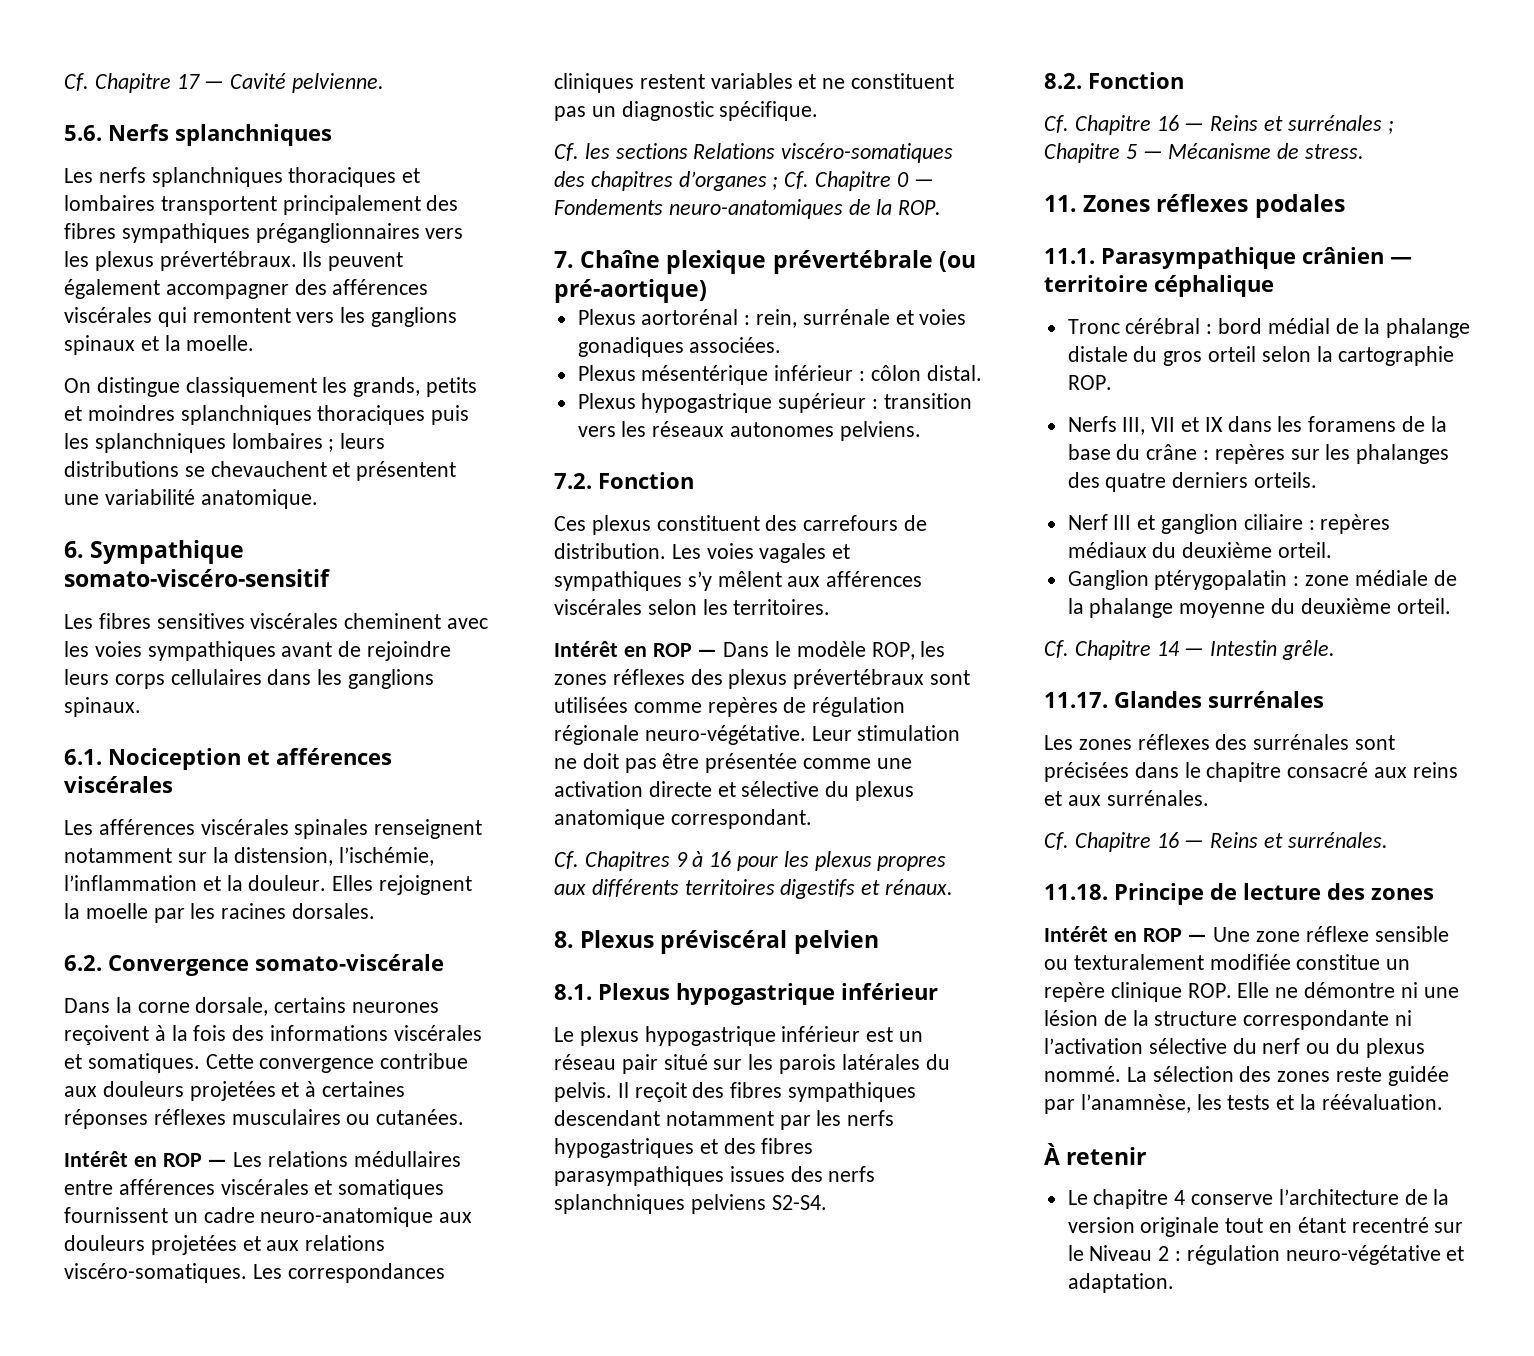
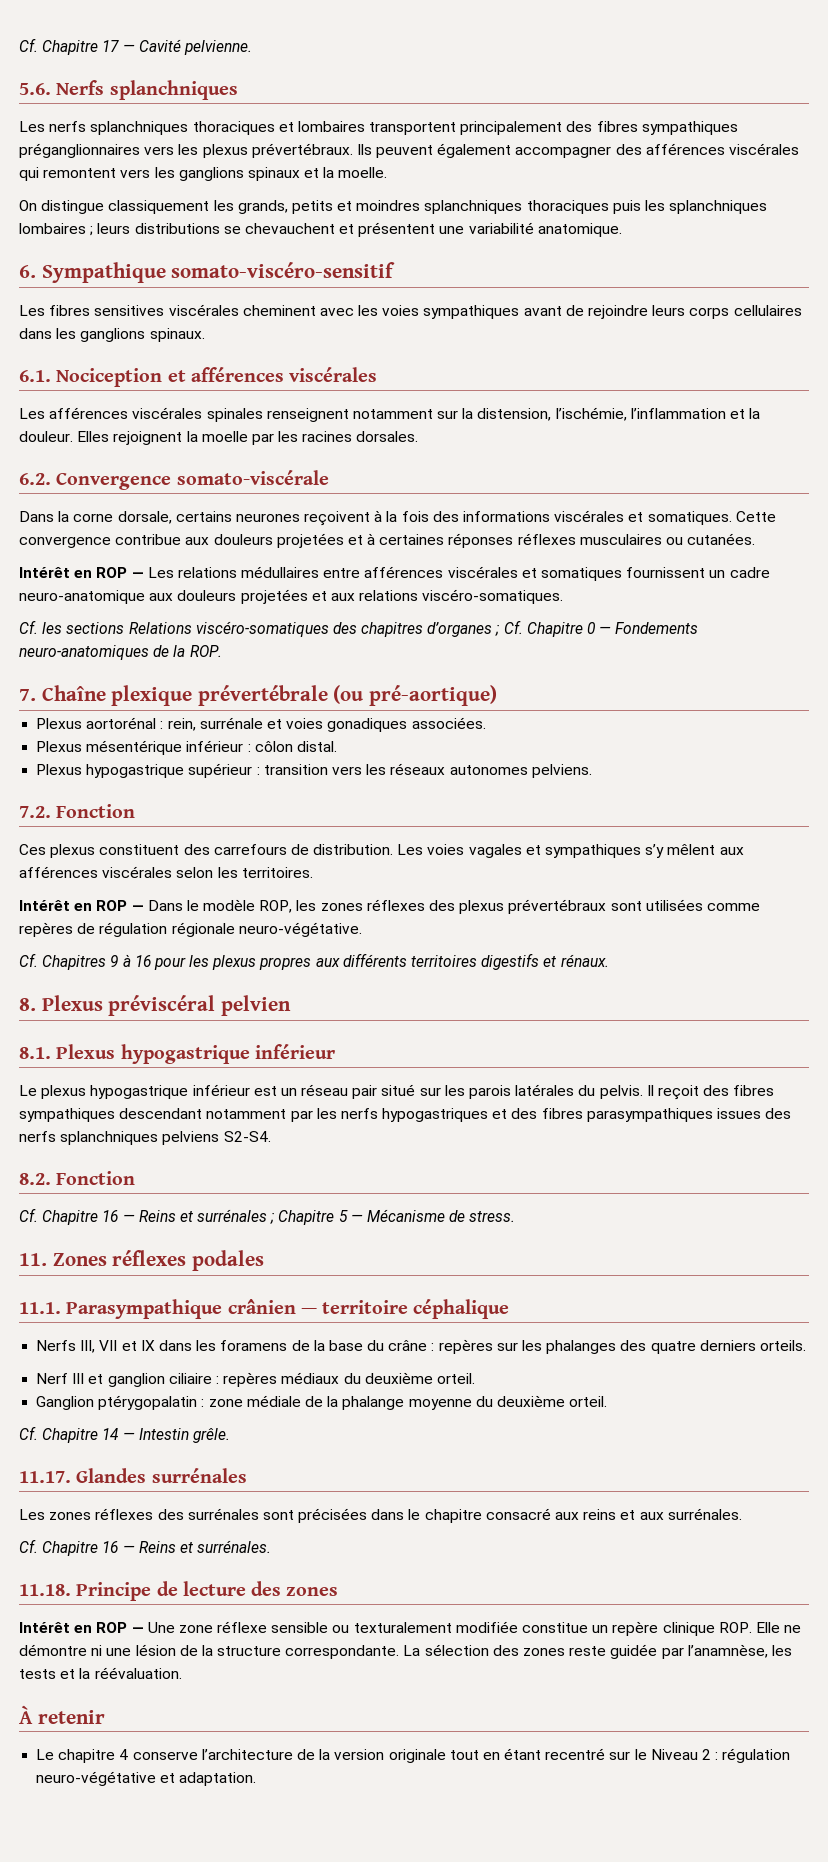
- Les correspondances cliniques restent variables et ne constituent pas un diagnostic spécifique.
- Leur stimulation ne doit pas être présentée comme une activation directe et sélective du plexus anatomique correspondant.
- Tronc cérébral : bord médial de la phalange distale du gros orteil selon la cartographie ROP.
- Intérêt en ROP — Une zone réflexe sensible ou texturalement modifiée constitue un repère clinique ROP. Elle ne démontre ni une lésion de la structure correspondante ni l’activation sélective du nerf ou du plexus nommé.
+ Intérêt en ROP — Une zone réflexe sensible ou texturalement modifiée constitue un repère clinique ROP. Elle ne démontre ni une lésion de la structure correspondante.

